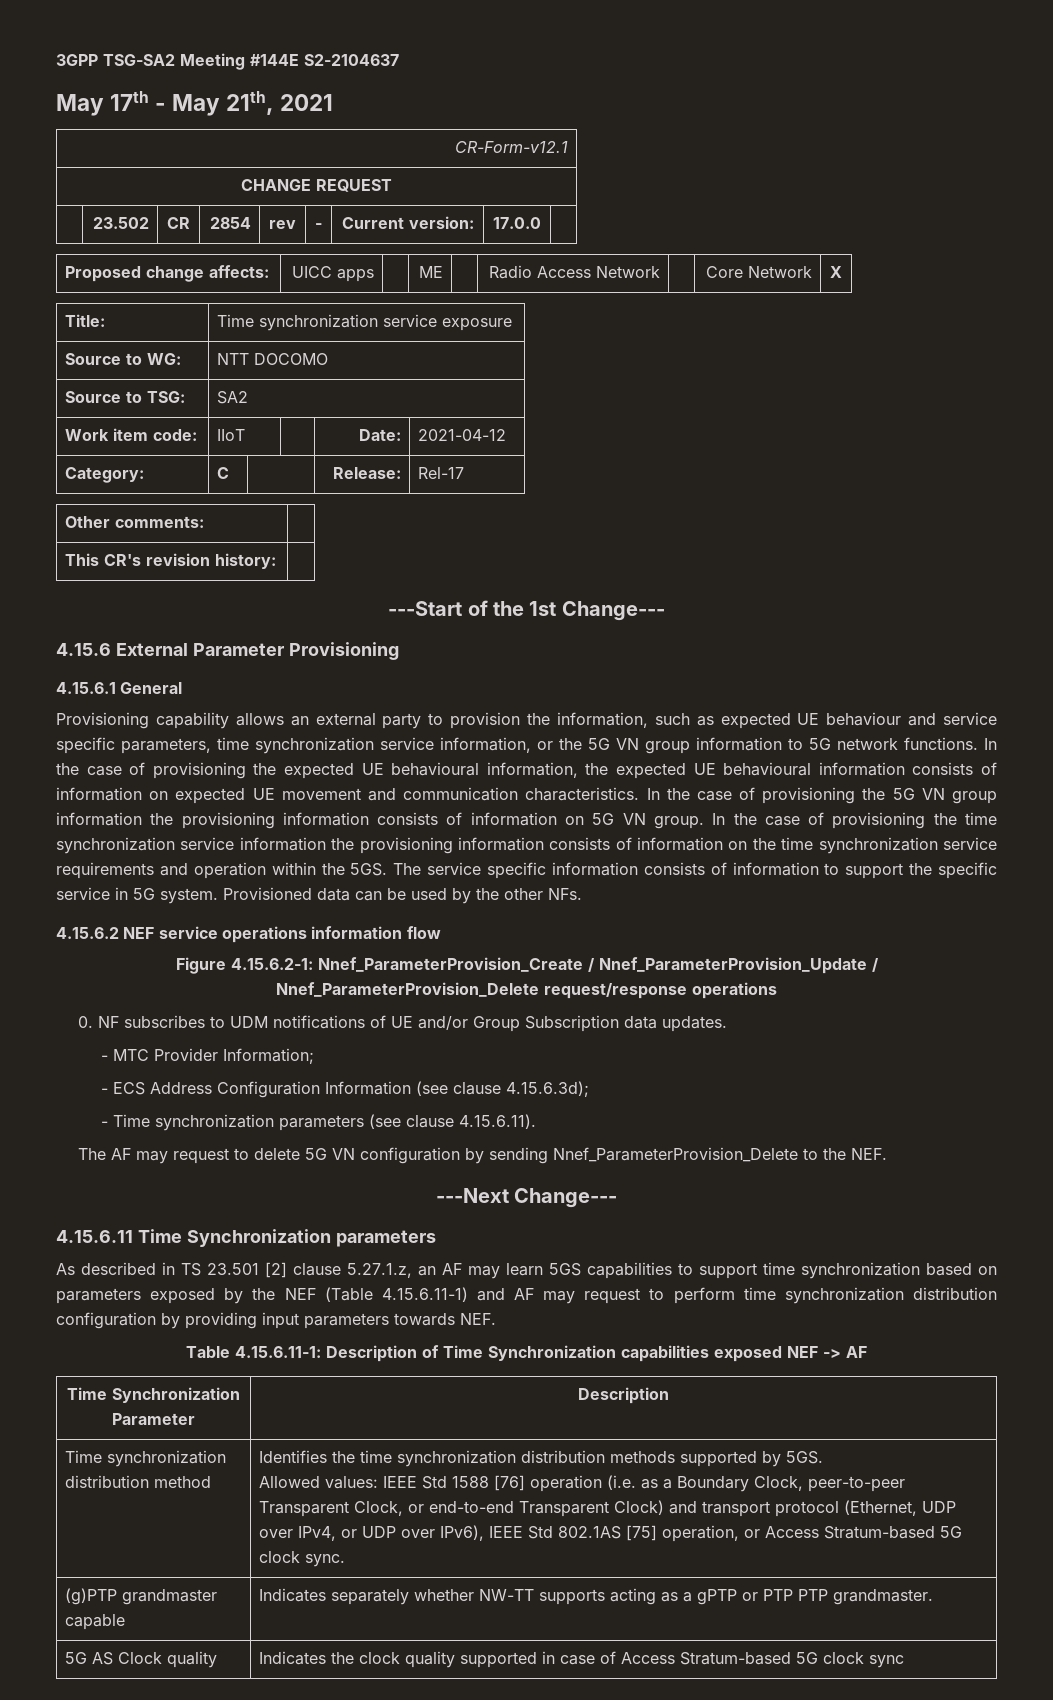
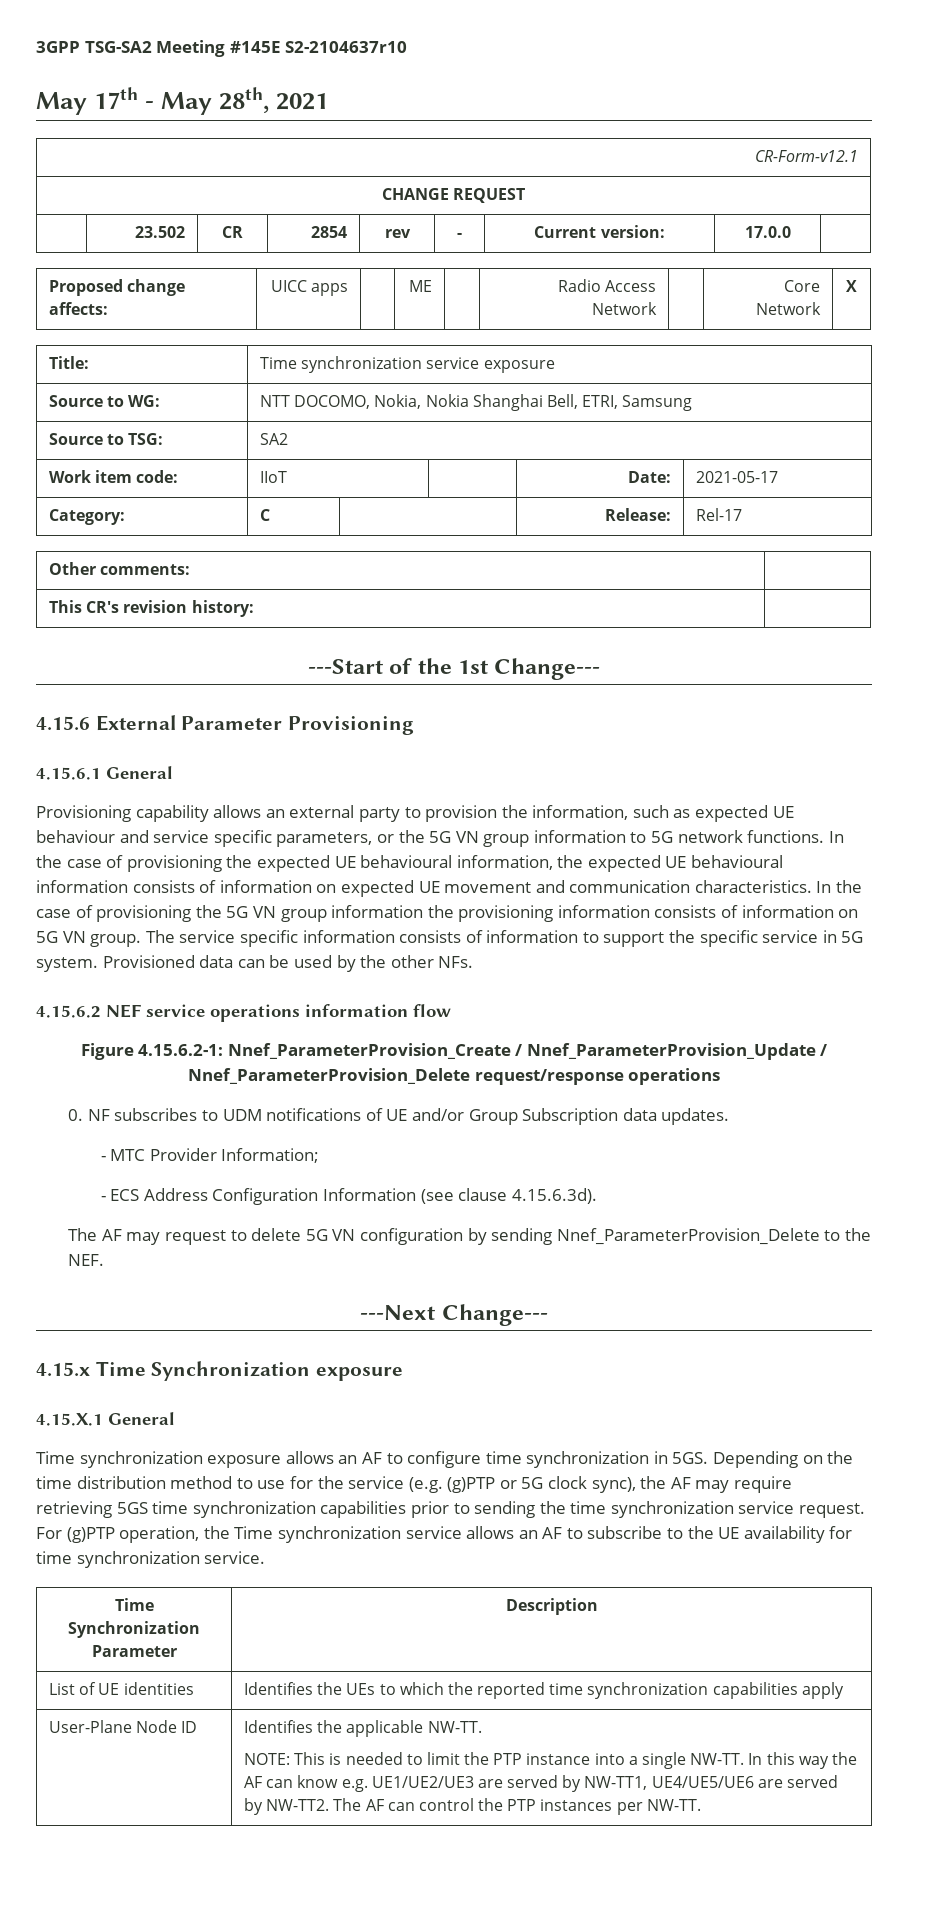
- 3GPP TSG-SA2 Meeting #144E S2-2104637
+ 3GPP TSG-SA2 Meeting #145E S2-2104637r10
- May 17th - May 21th, 2021
+ May 17th - May 28th, 2021
- Source to WG: | NTT DOCOMO
+ Source to WG: | NTT DOCOMO, Nokia, Nokia Shanghai Bell, ETRI, Samsung
- Work item code: | IIoT | | Date: | 2021-04-12
+ Work item code: | IIoT | | Date: | 2021-05-17
- Provisioning capability allows an external party to provision the information, such as expected UE behaviour and service specific parameters, time synchronization service information, or the 5G VN group information to 5G network functions.
+ Provisioning capability allows an external party to provision the information, such as expected UE behaviour and service specific parameters, or the 5G VN group information to 5G network functions.
- In the case of provisioning the time synchronization service information the provisioning information consists of information on the time synchronization service requirements and operation within the 5GS.
- - ECS Address Configuration Information (see clause 4.15.6.3d);
- - Time synchronization parameters (see clause 4.15.6.11).
+ - ECS Address Configuration Information (see clause 4.15.6.3d).
- 4.15.6.11 Time Synchronization parameters
- As described in TS 23.501 [2] clause 5.27.1.z, an AF may learn 5GS capabilities to support time synchronization based on parameters exposed by the NEF (Table 4.15.6.11-1) and AF may request to perform time synchronization distribution configuration by providing input parameters towards NEF.
- Table 4.15.6.11-1: Description of Time Synchronization capabilities exposed NEF -> AF
+ 4.15.x Time Synchronization exposure
+ 4.15.X.1 General
+ Time synchronization exposure allows an AF to configure time synchronization in 5GS. Depending on the time distribution method to use for the service (e.g. (g)PTP or 5G clock sync), the AF may require retrieving 5GS time synchronization capabilities prior to sending the time synchronization service request. For (g)PTP operation, the Time synchronization service allows an AF to subscribe to the UE availability for time synchronization service.
  Time Synchronization Parameter | Description
- Time synchronization distribution method | Identifies the time synchronization distribution methods supported by 5GS.
- Allowed values: IEEE Std 1588 [76] operation (i.e. as a Boundary Clock, peer-to-peer Transparent Clock, or end-to-end Transparent Clock) and transport protocol (Ethernet, UDP over IPv4, or UDP over IPv6), IEEE Std 802.1AS [75] operation, or Access Stratum-based 5G clock sync.
- (g)PTP grandmaster capable | Indicates separately whether NW-TT supports acting as a gPTP or PTP PTP grandmaster.
- 5G AS Clock quality | Indicates the clock quality supported in case of Access Stratum-based 5G clock sync
+ List of UE identities | Identifies the UEs to which the reported time synchronization capabilities apply
+ User-Plane Node ID | Identifies the applicable NW-TT.
+ NOTE: This is needed to limit the PTP instance into a single NW-TT. In this way the AF can know e.g. UE1/UE2/UE3 are served by NW-TT1, UE4/UE5/UE6 are served by NW-TT2. The AF can control the PTP instances per NW-TT.

